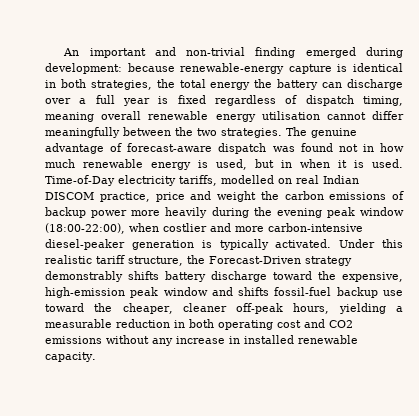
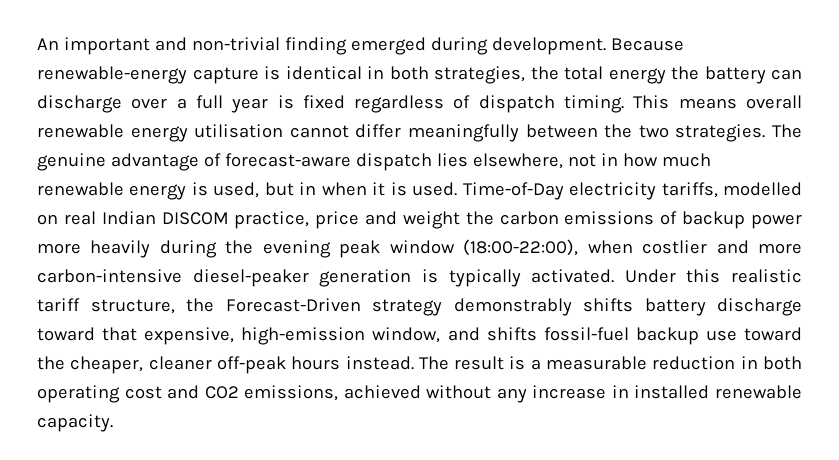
- An important and non-trivial finding emerged during development: because renewable-energy capture is identical in both strategies, the total energy the battery can discharge over a full year is fixed regardless of dispatch timing, meaning overall renewable energy utilisation cannot differ meaningfully between the two strategies.
+ An important and non-trivial finding emerged during development. Because renewable-energy capture is identical in both strategies, the total energy the battery can discharge over a full year is fixed regardless of dispatch timing. This means overall renewable energy utilisation cannot differ meaningfully between the two strategies.
- The genuine advantage of forecast-aware dispatch was found not in how much renewable energy is used, but in when it is used.
+ The genuine advantage of forecast-aware dispatch lies elsewhere, not in how much renewable energy is used, but in when it is used.
- Under this realistic tariff structure, the Forecast-Driven strategy demonstrably shifts battery discharge toward the expensive, high-emission peak window and shifts fossil-fuel backup use toward the cheaper, cleaner off-peak hours, yielding a measurable reduction in both operating cost and CO2 emissions without any increase in installed renewable capacity.
+ Under this realistic tariff structure, the Forecast-Driven strategy demonstrably shifts battery discharge toward that expensive, high-emission window, and shifts fossil-fuel backup use toward the cheaper, cleaner off-peak hours instead. The result is a measurable reduction in both operating cost and CO2 emissions, achieved without any increase in installed renewable capacity.

